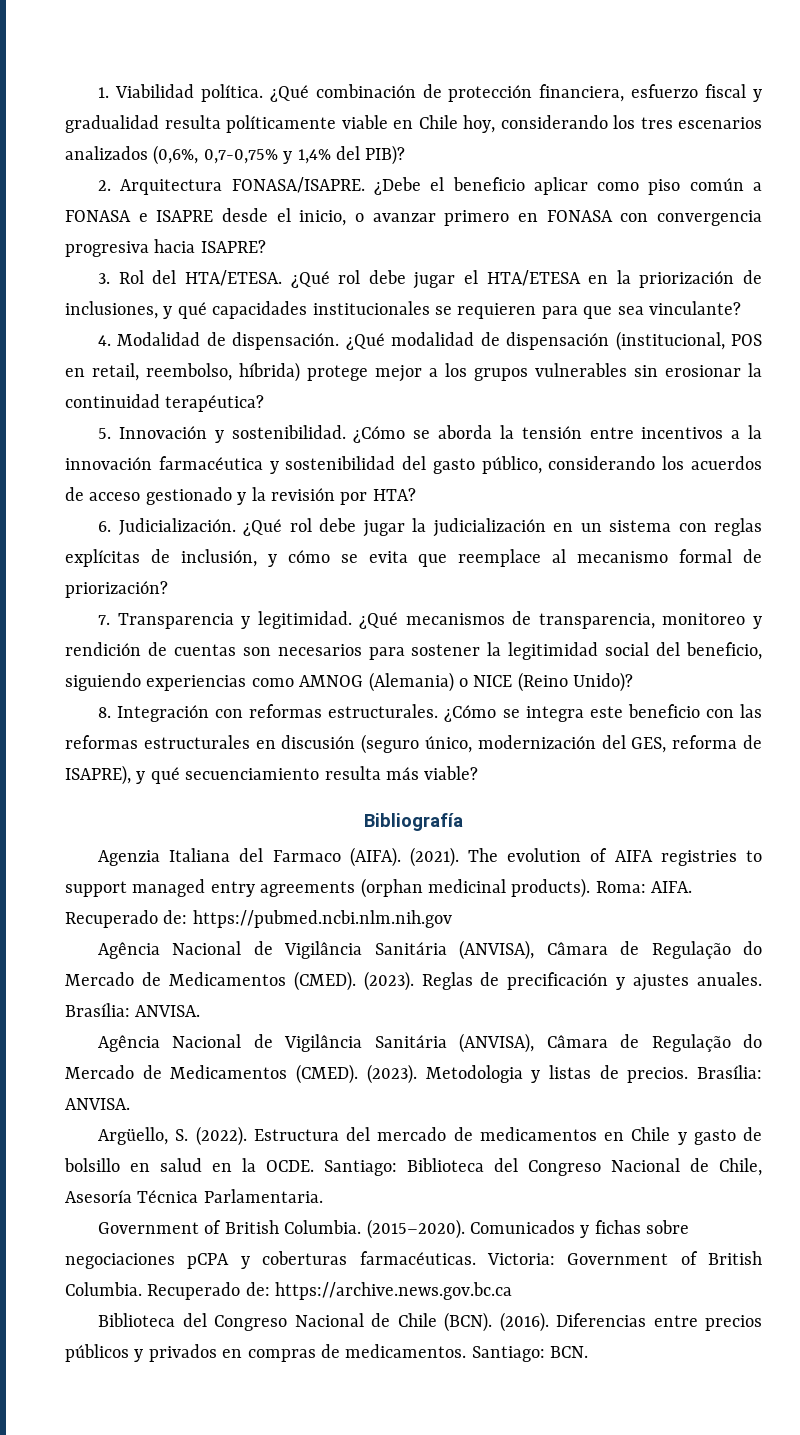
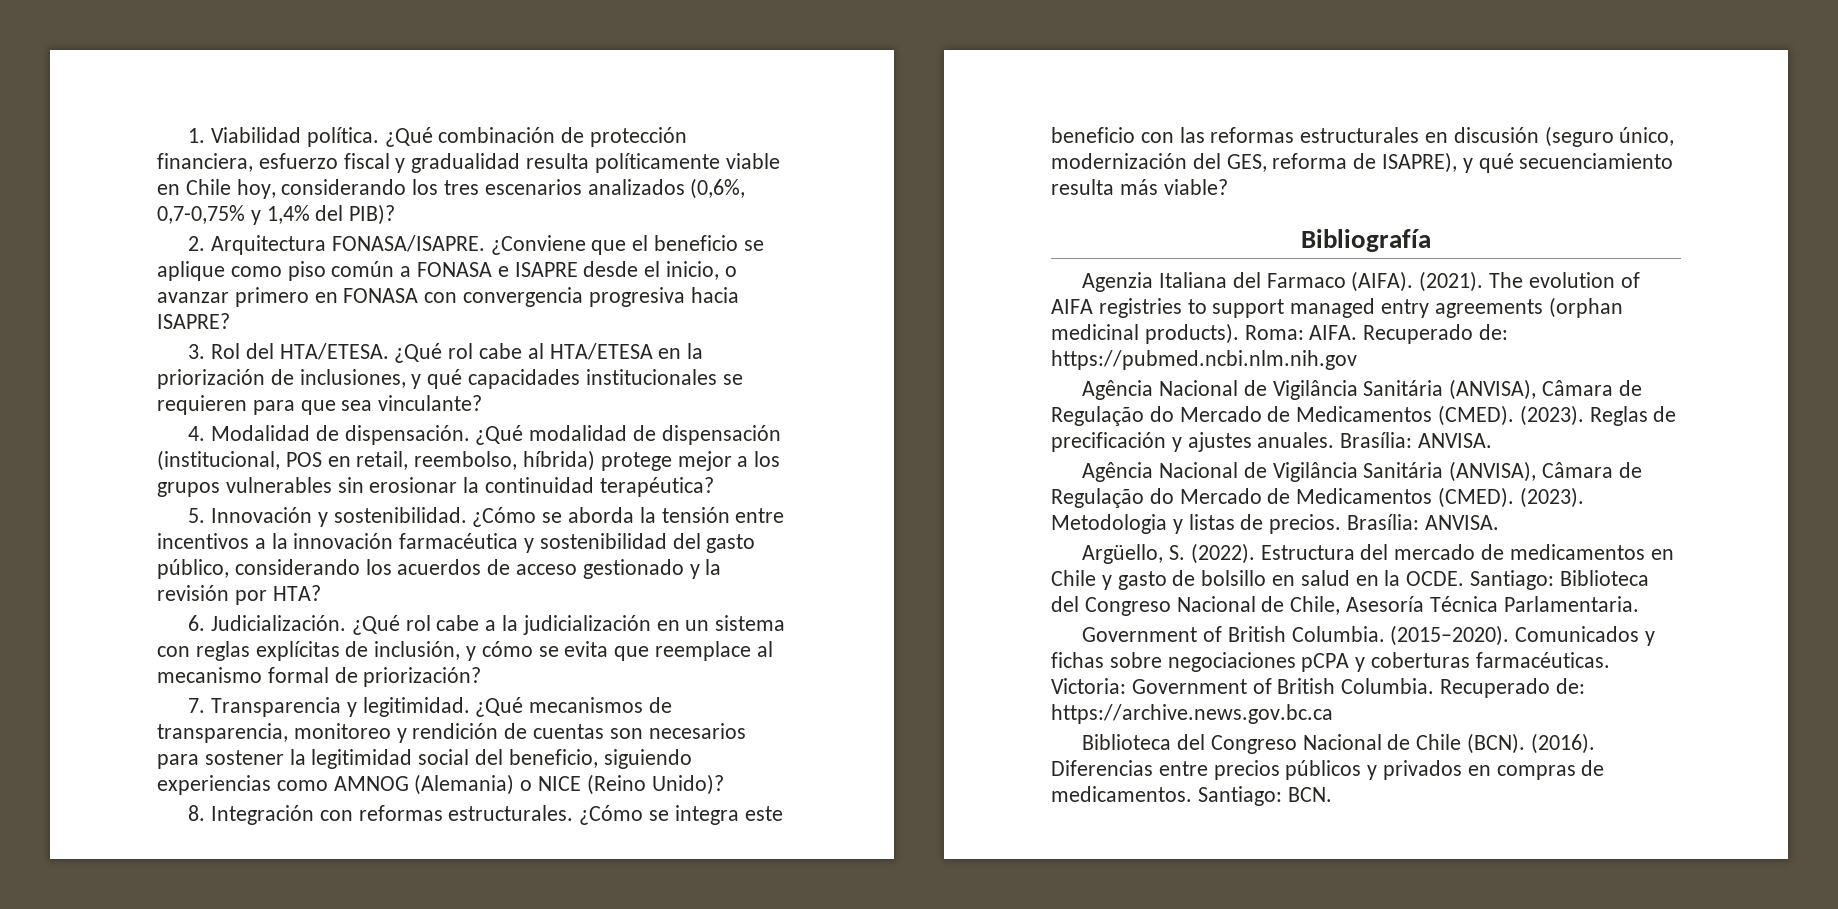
- ¿Debe el beneficio aplicar como piso común a FONASA e ISAPRE desde el inicio, o avanzar primero en FONASA con convergencia progresiva hacia ISAPRE?
+ ¿Conviene que el beneficio se aplique como piso común a FONASA e ISAPRE desde el inicio, o avanzar primero en FONASA con convergencia progresiva hacia ISAPRE?
- ¿Qué rol debe jugar el HTA/ETESA en la priorización de inclusiones, y qué capacidades institucionales se requieren para que sea vinculante?
+ ¿Qué rol cabe al HTA/ETESA en la priorización de inclusiones, y qué capacidades institucionales se requieren para que sea vinculante?
- ¿Qué rol debe jugar la judicialización en un sistema con reglas explícitas de inclusión, y cómo se evita que reemplace al mecanismo formal de priorización?
+ ¿Qué rol cabe a la judicialización en un sistema con reglas explícitas de inclusión, y cómo se evita que reemplace al mecanismo formal de priorización?

